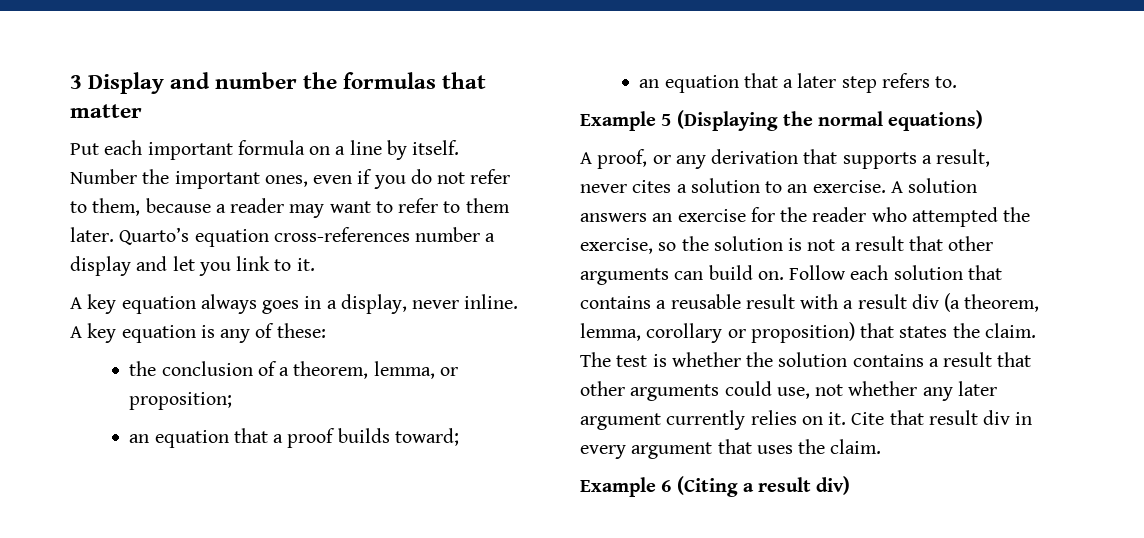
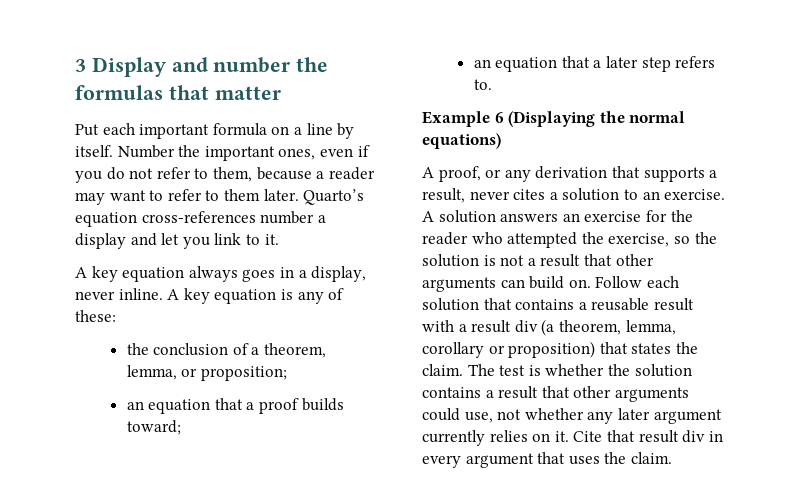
- Example 5 (Displaying the normal equations)
+ Example 6 (Displaying the normal equations)
- Example 6 (Citing a result div)

